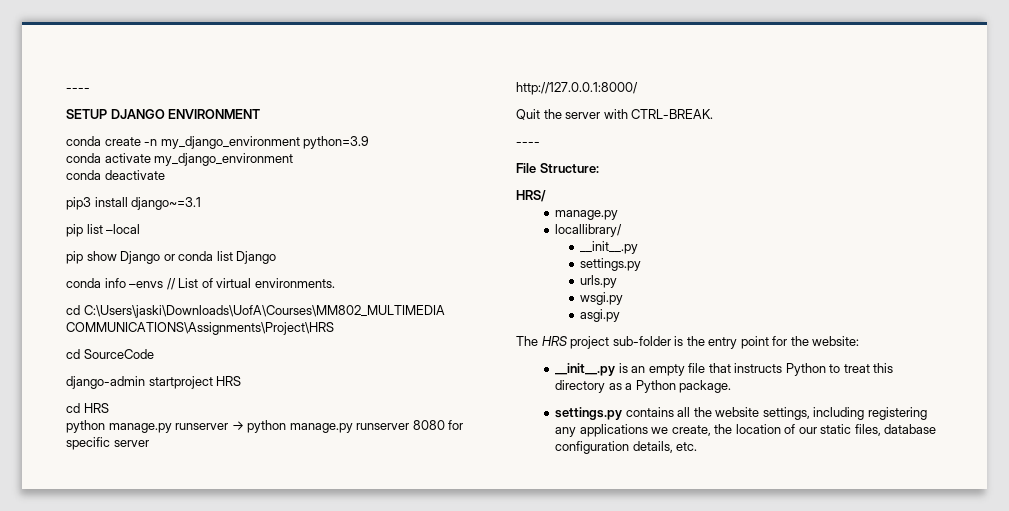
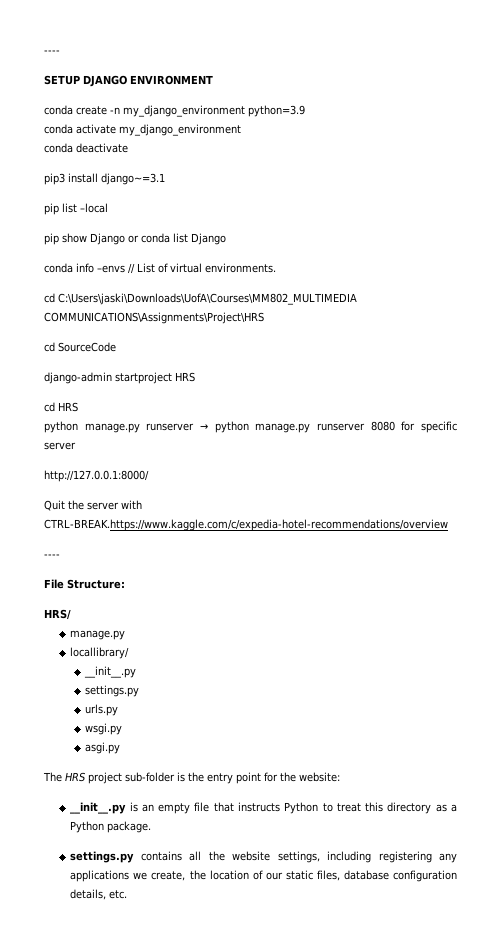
- Quit the server with CTRL-BREAK.
+ Quit the server with CTRL-BREAK.https://www.kaggle.com/c/expedia-hotel-recommendations/overview

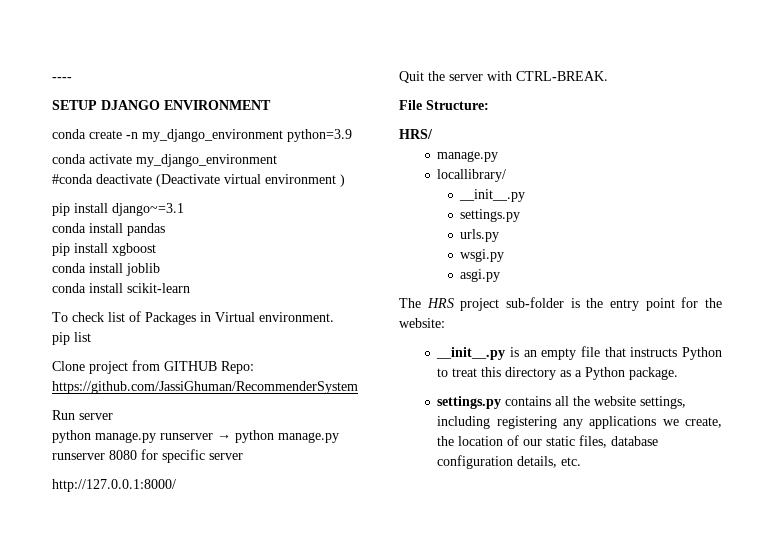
- conda deactivate
- pip3 install django~=3.1
- pip list –local
- pip show Django or conda list Django
- conda info –envs // List of virtual environments.
- cd C:\Users\jaski\Downloads\UofA\Courses\MM802_MULTIMEDIA COMMUNICATIONS\Assignments\Project\HRS
- cd SourceCode
- django-admin startproject HRS
- cd HRS
+ #conda deactivate (Deactivate virtual environment )
+ pip install django~=3.1
+ conda install pandas
+ pip install xgboost
+ conda install joblib
+ conda install scikit-learn
+ To check list of Packages in Virtual environment.
+ pip list
+ Clone project from GITHUB Repo: https://github.com/JassiGhuman/RecommenderSystem
+ Run server
- Quit the server with CTRL-BREAK.https://www.kaggle.com/c/expedia-hotel-recommendations/overview
- ----
+ Quit the server with CTRL-BREAK.

